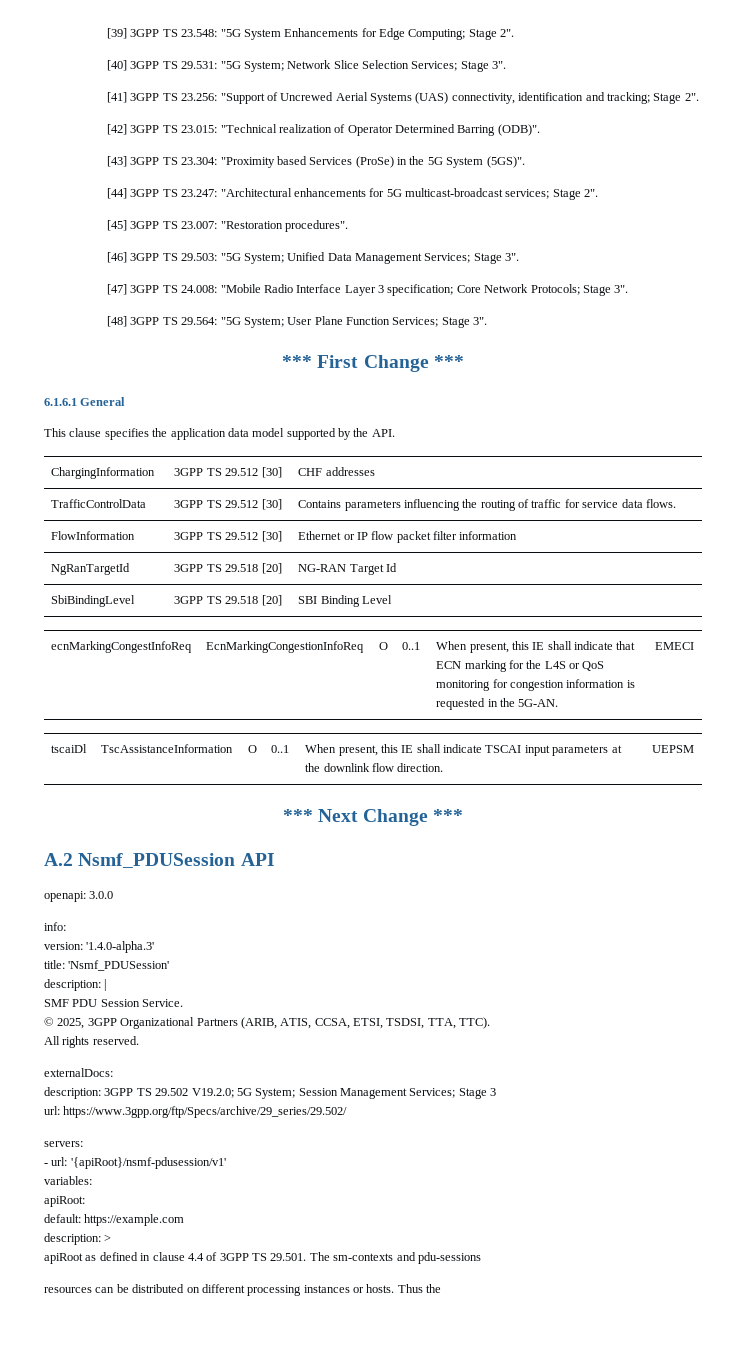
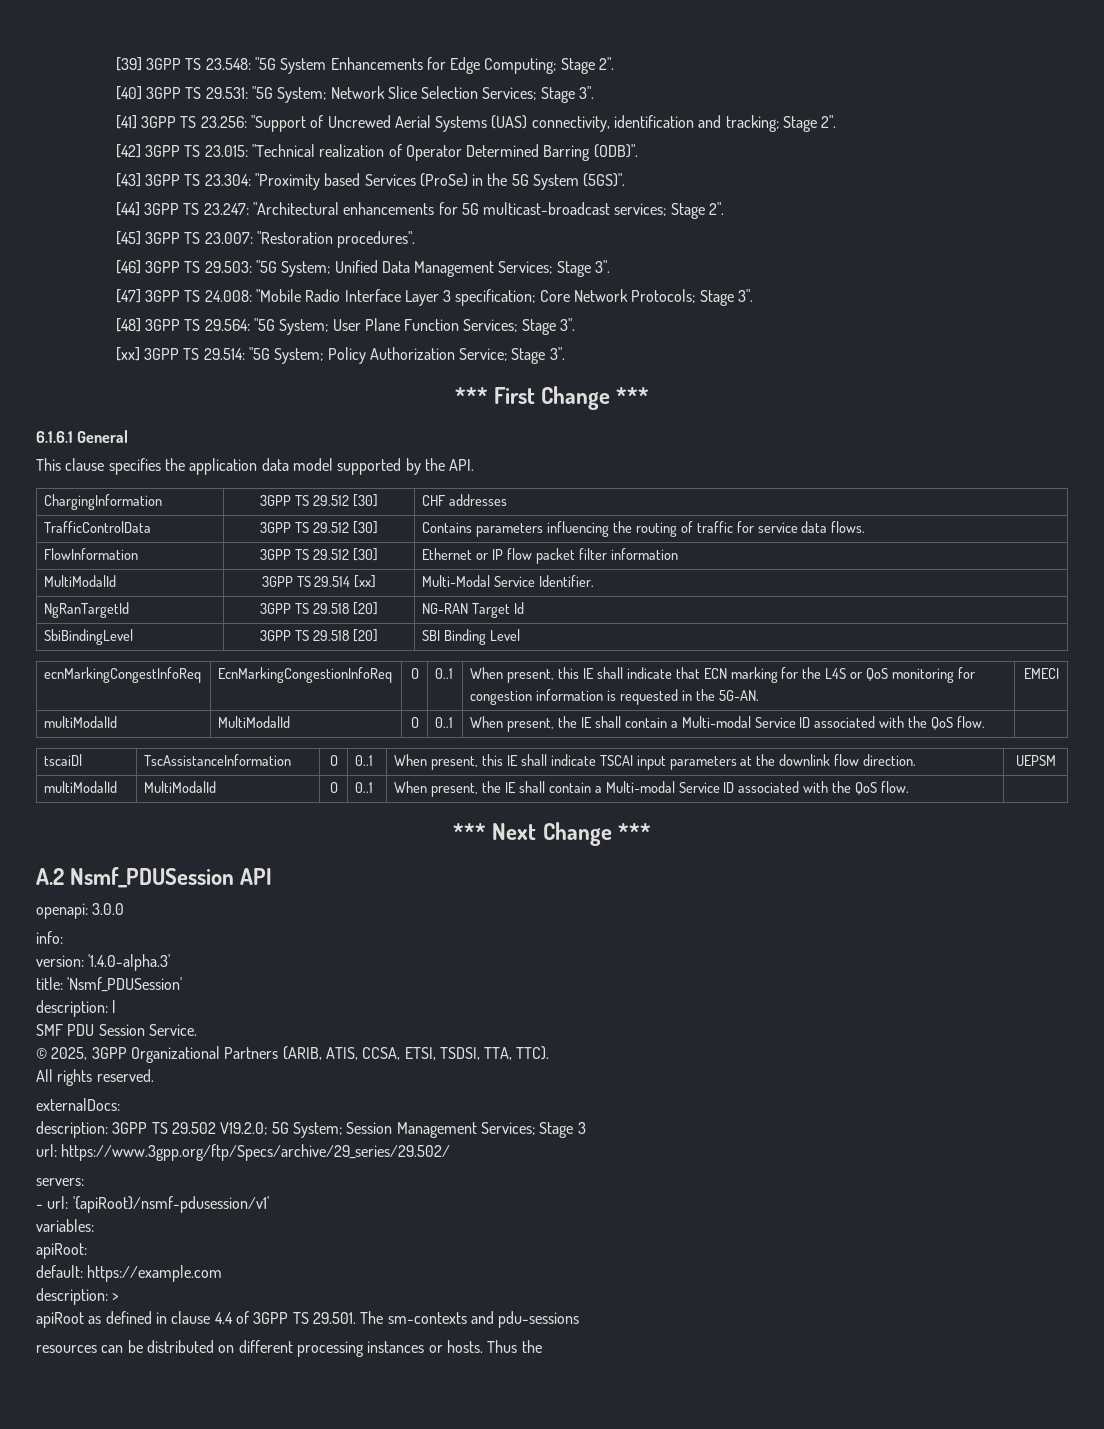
+ [xx] 3GPP TS 29.514: "5G System; Policy Authorization Service; Stage 3".
+ MultiModalId | 3GPP TS 29.514 [xx] | Multi-Modal Service Identifier.
  ecnMarkingCongestInfoReq | EcnMarkingCongestionInfoReq | O | 0..1 | When present, this IE shall indicate that ECN marking for the L4S or QoS monitoring for congestion information is requested in the 5G-AN. | EMECI
+ multiModalId | MultiModalId | O | 0..1 | When present, the IE shall contain a Multi-modal Service ID associated with the QoS flow. |
  tscaiDl | TscAssistanceInformation | O | 0..1 | When present, this IE shall indicate TSCAI input parameters at the downlink flow direction. | UEPSM
+ multiModalId | MultiModalId | O | 0..1 | When present, the IE shall contain a Multi-modal Service ID associated with the QoS flow. |

